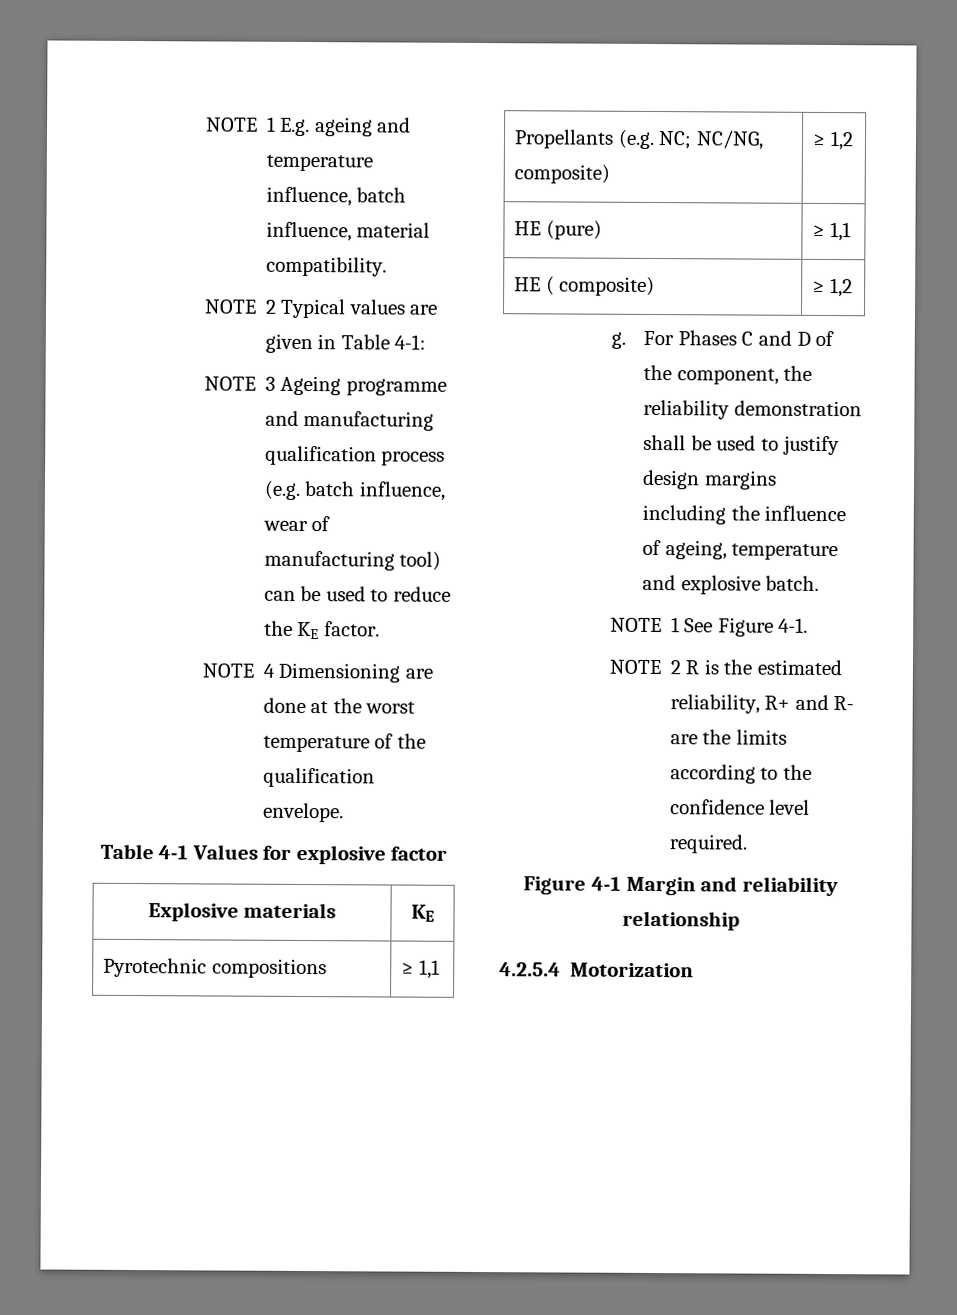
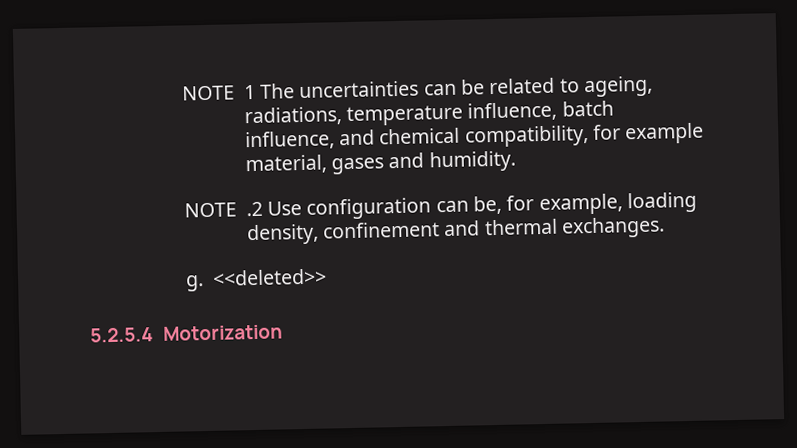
- NOTE 1 E.g. ageing and temperature influence, batch influence, material compatibility.
- NOTE 2 Typical values are given in Table 4-1:
- NOTE 3 Ageing programme and manufacturing qualification process (e.g. batch influence, wear of manufacturing tool) can be used to reduce the KE factor.
- NOTE 4 Dimensioning are done at the worst temperature of the qualification envelope.
- Table 4-1 Values for explosive factor
- Explosive materials | KE
- Pyrotechnic compositions | ≥ 1,1
- Propellants (e.g. NC; NC/NG, composite) | ≥ 1,2
- HE (pure) | ≥ 1,1
- HE ( composite) | ≥ 1,2
- g. For Phases C and D of the component, the reliability demonstration shall be used to justify design margins including the influence of ageing, temperature and explosive batch.
- NOTE 1 See Figure 4-1.
- NOTE 2 R is the estimated reliability, R+ and R- are the limits according to the confidence level required.
- Figure 4-1 Margin and reliability relationship
- 4.2.5.4 Motorization
+ NOTE 1 The uncertainties can be related to ageing, radiations, temperature influence, batch influence, and chemical compatibility, for example material, gases and humidity.
+ NOTE .2 Use configuration can be, for example, loading density, confinement and thermal exchanges.
+ g. <<deleted>>
+ 5.2.5.4 Motorization

